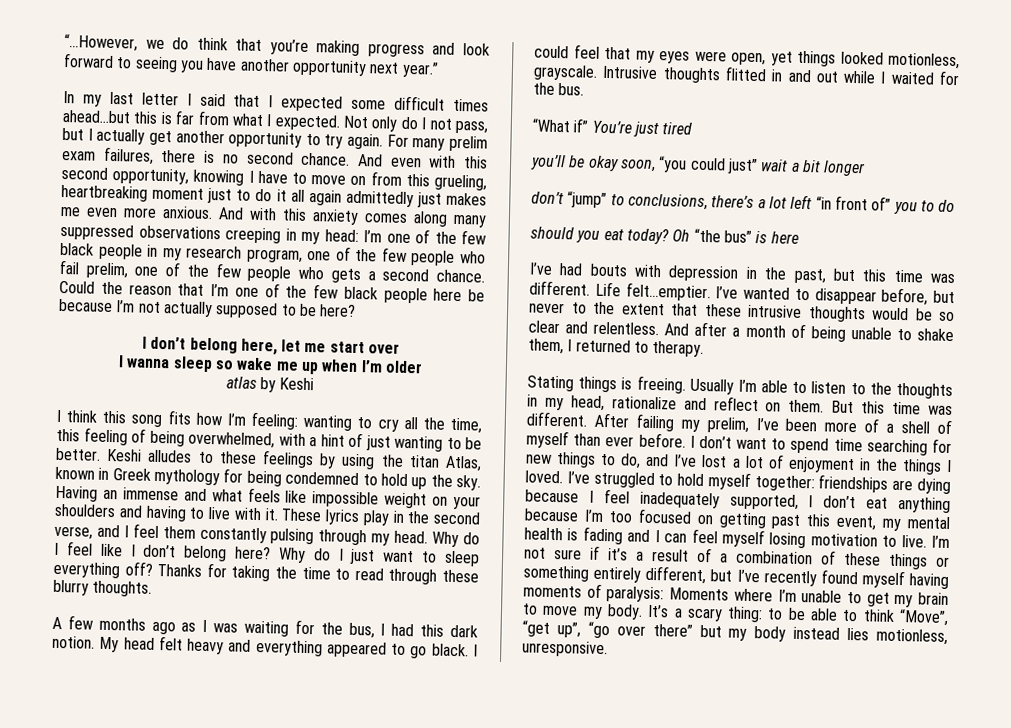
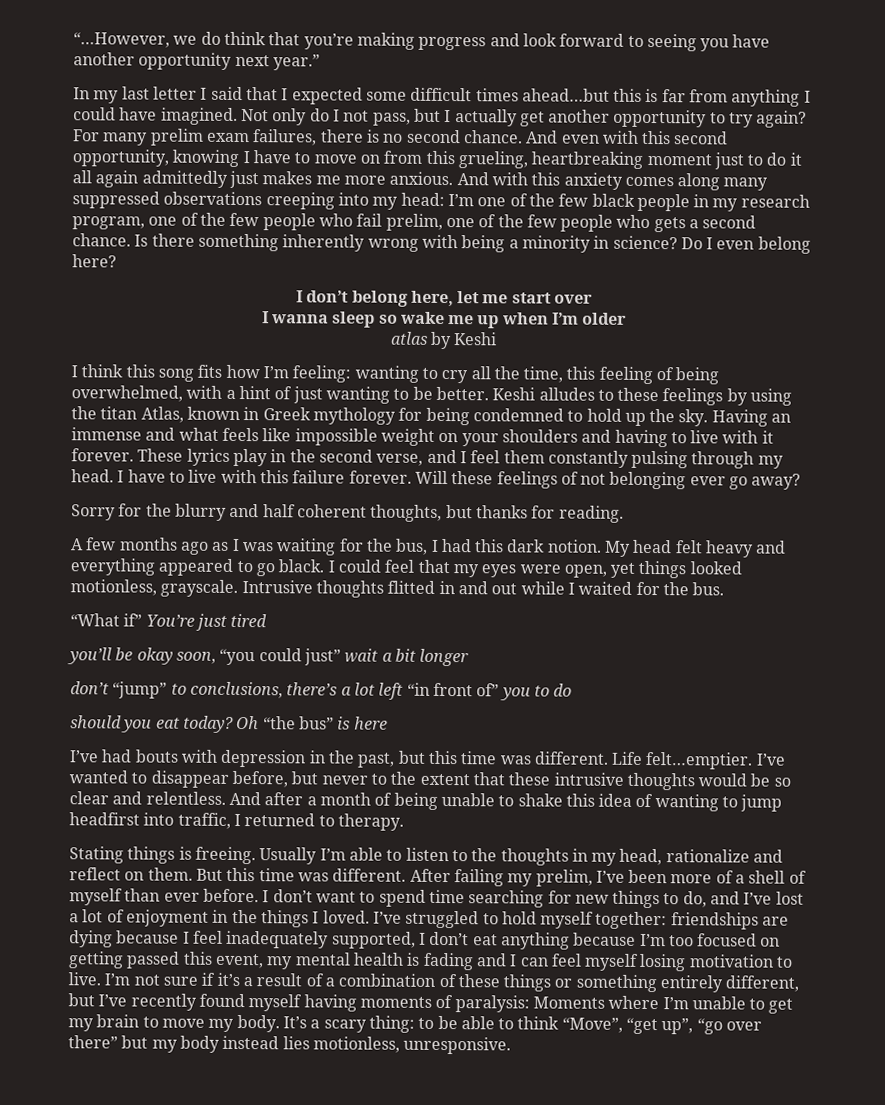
- In my last letter I said that I expected some difficult times ahead…but this is far from what I expected.
+ In my last letter I said that I expected some difficult times ahead…but this is far from anything I could have imagined.
- Not only do I not pass, but I actually get another opportunity to try again.
+ Not only do I not pass, but I actually get another opportunity to try again?
- And even with this second opportunity, knowing I have to move on from this grueling, heartbreaking moment just to do it all again admittedly just makes me even more anxious.
+ And even with this second opportunity, knowing I have to move on from this grueling, heartbreaking moment just to do it all again admittedly just makes me more anxious.
- And with this anxiety comes along many suppressed observations creeping in my head: I’m one of the few black people in my research program, one of the few people who fail prelim, one of the few people who gets a second chance.
+ And with this anxiety comes along many suppressed observations creeping into my head: I’m one of the few black people in my research program, one of the few people who fail prelim, one of the few people who gets a second chance.
- Could the reason that I’m one of the few black people here be because I’m not actually supposed to be here?
+ Is there something inherently wrong with being a minority in science? Do I even belong here?
- Having an immense and what feels like impossible weight on your shoulders and having to live with it.
+ Having an immense and what feels like impossible weight on your shoulders and having to live with it forever.
- Why do I feel like I don’t belong here? Why do I just want to sleep everything off? Thanks for taking the time to read through these blurry thoughts.
+ I have to live with this failure forever. Will these feelings of not belonging ever go away?
+ Sorry for the blurry and half coherent thoughts, but thanks for reading.
- And after a month of being unable to shake them, I returned to therapy.
+ And after a month of being unable to shake this idea of wanting to jump headfirst into traffic, I returned to therapy.
- I’ve struggled to hold myself together: friendships are dying because I feel inadequately supported, I don’t eat anything because I’m too focused on getting past this event, my mental health is fading and I can feel myself losing motivation to live.
+ I’ve struggled to hold myself together: friendships are dying because I feel inadequately supported, I don’t eat anything because I’m too focused on getting passed this event, my mental health is fading and I can feel myself losing motivation to live.

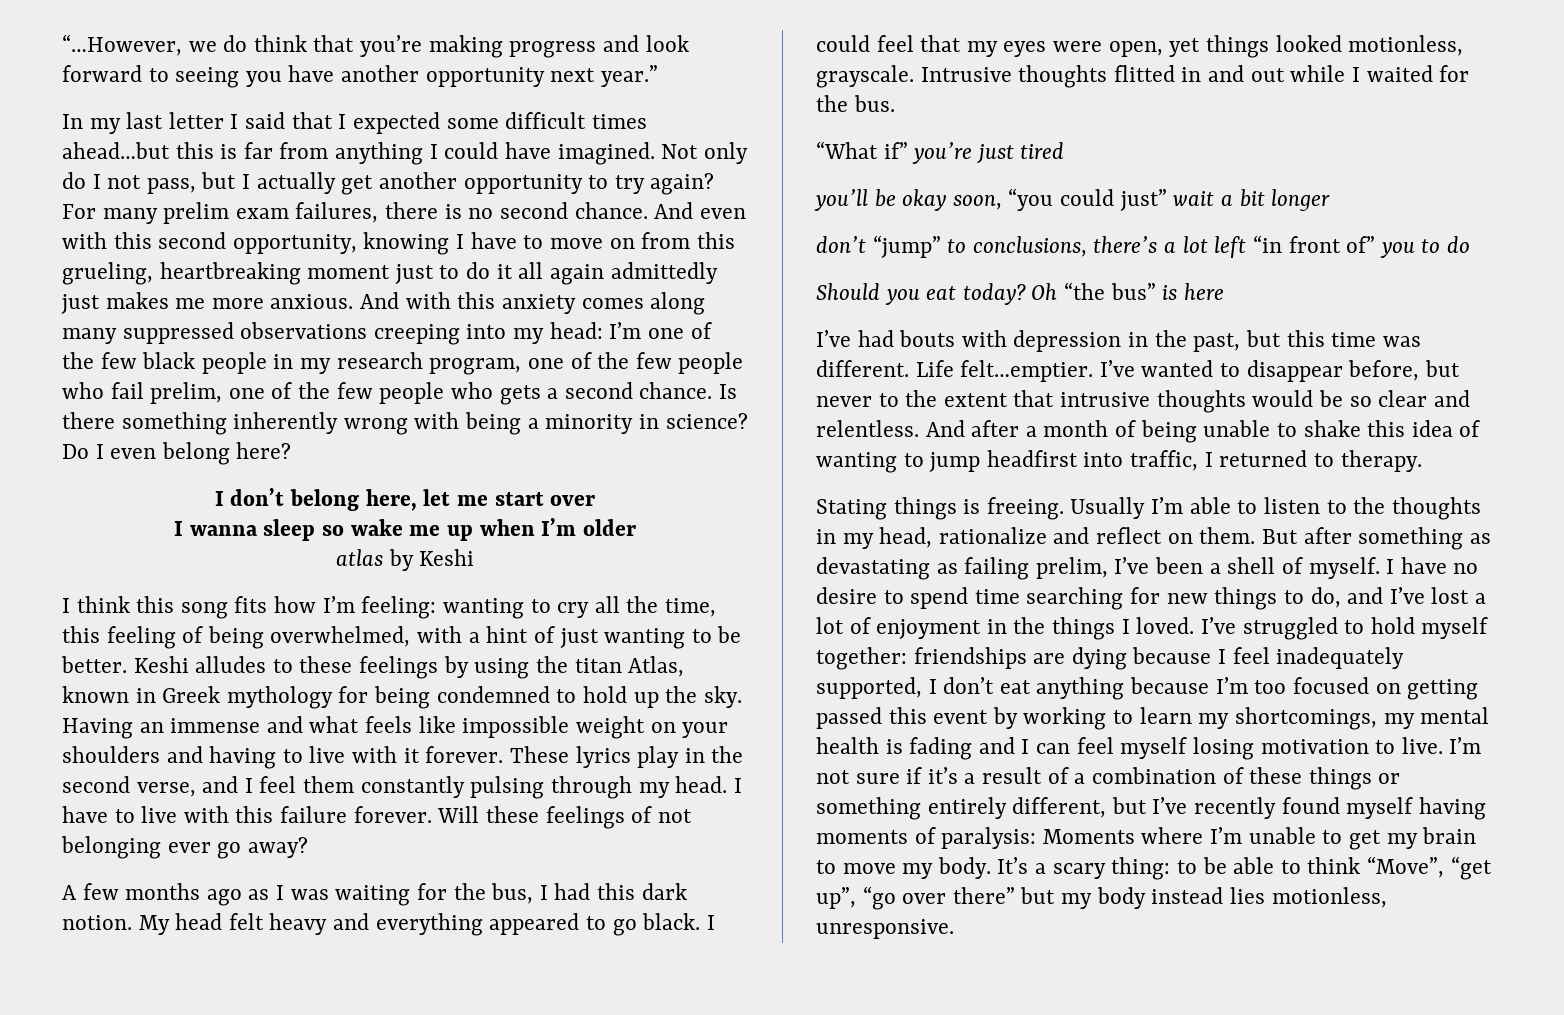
- Sorry for the blurry and half coherent thoughts, but thanks for reading.
- “What if” You’re just tired
+ “What if” you’re just tired
- should you eat today?
+ Should you eat today?
- I’ve wanted to disappear before, but never to the extent that these intrusive thoughts would be so clear and relentless.
+ I’ve wanted to disappear before, but never to the extent that intrusive thoughts would be so clear and relentless.
- But this time was different. After failing my prelim, I’ve been more of a shell of myself than ever before. I don’t want to spend time searching for new things to do, and I’ve lost a lot of enjoyment in the things I loved.
+ But after something as devastating as failing prelim, I’ve been a shell of myself. I have no desire to spend time searching for new things to do, and I’ve lost a lot of enjoyment in the things I loved.
- I’ve struggled to hold myself together: friendships are dying because I feel inadequately supported, I don’t eat anything because I’m too focused on getting passed this event, my mental health is fading and I can feel myself losing motivation to live.
+ I’ve struggled to hold myself together: friendships are dying because I feel inadequately supported, I don’t eat anything because I’m too focused on getting passed this event by working to learn my shortcomings, my mental health is fading and I can feel myself losing motivation to live.

